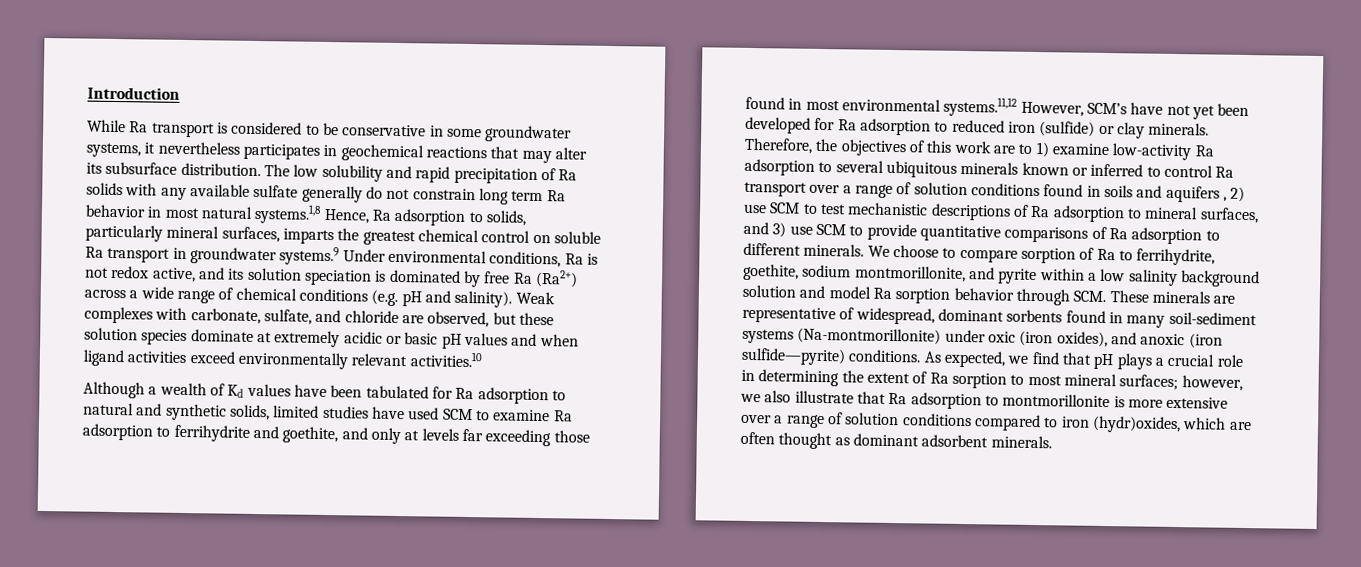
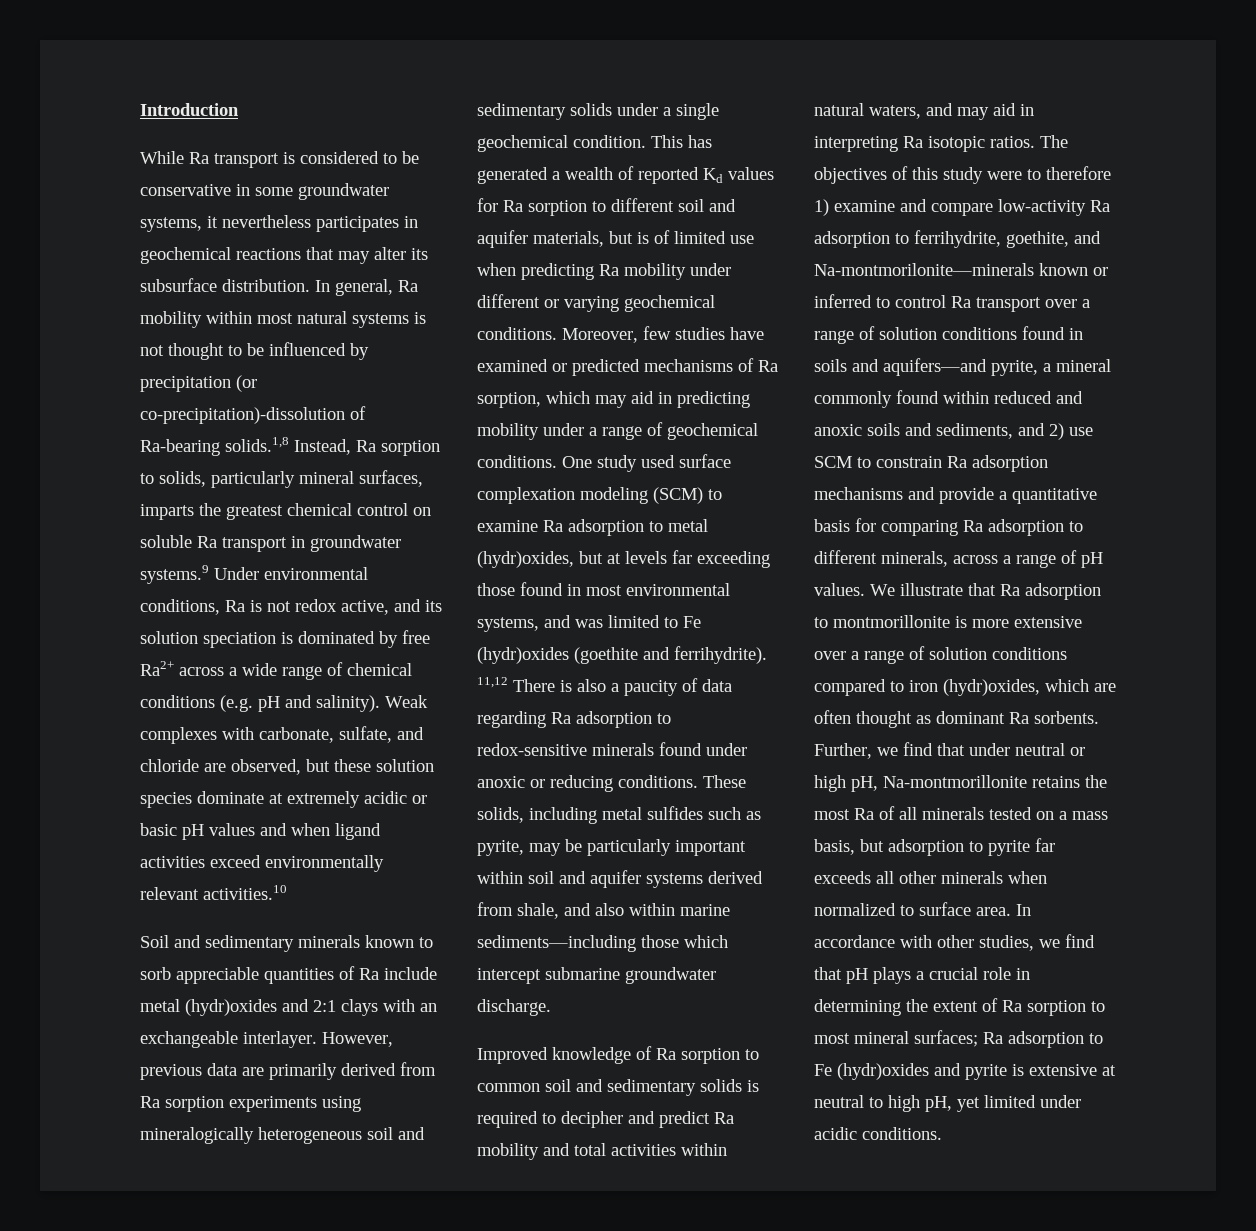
- The low solubility and rapid precipitation of Ra solids with any available sulfate generally do not constrain long term Ra behavior in most natural systems.1,8 Hence, Ra adsorption to solids, particularly mineral surfaces, imparts the greatest chemical control on soluble Ra transport in groundwater systems.9 Under environmental conditions, Ra is not redox active, and its solution speciation is dominated by free Ra (Ra2+) across a wide range of chemical conditions (e.g. pH and salinity).
+ In general, Ra mobility within most natural systems is not thought to be influenced by precipitation (or co-precipitation)-dissolution of Ra-bearing solids.1,8 Instead, Ra sorption to solids, particularly mineral surfaces, imparts the greatest chemical control on soluble Ra transport in groundwater systems.9 Under environmental conditions, Ra is not redox active, and its solution speciation is dominated by free Ra2+ across a wide range of chemical conditions (e.g. pH and salinity).
- Although a wealth of Kd values have been tabulated for Ra adsorption to natural and synthetic solids, limited studies have used SCM to examine Ra adsorption to ferrihydrite and goethite, and only at levels far exceeding those found in most environmental systems.11,12 However, SCM’s have not yet been developed for Ra adsorption to reduced iron (sulfide) or clay minerals. Therefore, the objectives of this work are to 1) examine low-activity Ra adsorption to several ubiquitous minerals known or inferred to control Ra transport over a range of solution conditions found in soils and aquifers , 2) use SCM to test mechanistic descriptions of Ra adsorption to mineral surfaces, and 3) use SCM to provide quantitative comparisons of Ra adsorption to different minerals. We choose to compare sorption of Ra to ferrihydrite, goethite, sodium montmorillonite, and pyrite within a low salinity background solution and model Ra sorption behavior through SCM. These minerals are representative of widespread, dominant sorbents found in many soil-sediment systems (Na-montmorillonite) under oxic (iron oxides), and anoxic (iron sulfide—pyrite) conditions. As expected, we find that pH plays a crucial role in determining the extent of Ra sorption to most mineral surfaces; however, we also illustrate that Ra adsorption to montmorillonite is more extensive over a range of solution conditions compared to iron (hydr)oxides, which are often thought as dominant adsorbent minerals.
+ Soil and sedimentary minerals known to sorb appreciable quantities of Ra include metal (hydr)oxides and 2:1 clays with an exchangeable interlayer. However, previous data are primarily derived from Ra sorption experiments using mineralogically heterogeneous soil and sedimentary solids under a single geochemical condition. This has generated a wealth of reported Kd values for Ra sorption to different soil and aquifer materials, but is of limited use when predicting Ra mobility under different or varying geochemical conditions. Moreover, few studies have examined or predicted mechanisms of Ra sorption, which may aid in predicting mobility under a range of geochemical conditions. One study used surface complexation modeling (SCM) to examine Ra adsorption to metal (hydr)oxides, but at levels far exceeding those found in most environmental systems, and was limited to Fe (hydr)oxides (goethite and ferrihydrite). 11,12 There is also a paucity of data regarding Ra adsorption to redox-sensitive minerals found under anoxic or reducing conditions. These solids, including metal sulfides such as pyrite, may be particularly important within soil and aquifer systems derived from shale, and also within marine sediments—including those which intercept submarine groundwater discharge.
+ Improved knowledge of Ra sorption to common soil and sedimentary solids is required to decipher and predict Ra mobility and total activities within natural waters, and may aid in interpreting Ra isotopic ratios. The objectives of this study were to therefore 1) examine and compare low-activity Ra adsorption to ferrihydrite, goethite, and Na-montmorilonite—minerals known or inferred to control Ra transport over a range of solution conditions found in soils and aquifers—and pyrite, a mineral commonly found within reduced and anoxic soils and sediments, and 2) use SCM to constrain Ra adsorption mechanisms and provide a quantitative basis for comparing Ra adsorption to different minerals, across a range of pH values. We illustrate that Ra adsorption to montmorillonite is more extensive over a range of solution conditions compared to iron (hydr)oxides, which are often thought as dominant Ra sorbents. Further, we find that under neutral or high pH, Na-montmorillonite retains the most Ra of all minerals tested on a mass basis, but adsorption to pyrite far exceeds all other minerals when normalized to surface area. In accordance with other studies, we find that pH plays a crucial role in determining the extent of Ra sorption to most mineral surfaces; Ra adsorption to Fe (hydr)oxides and pyrite is extensive at neutral to high pH, yet limited under acidic conditions.

